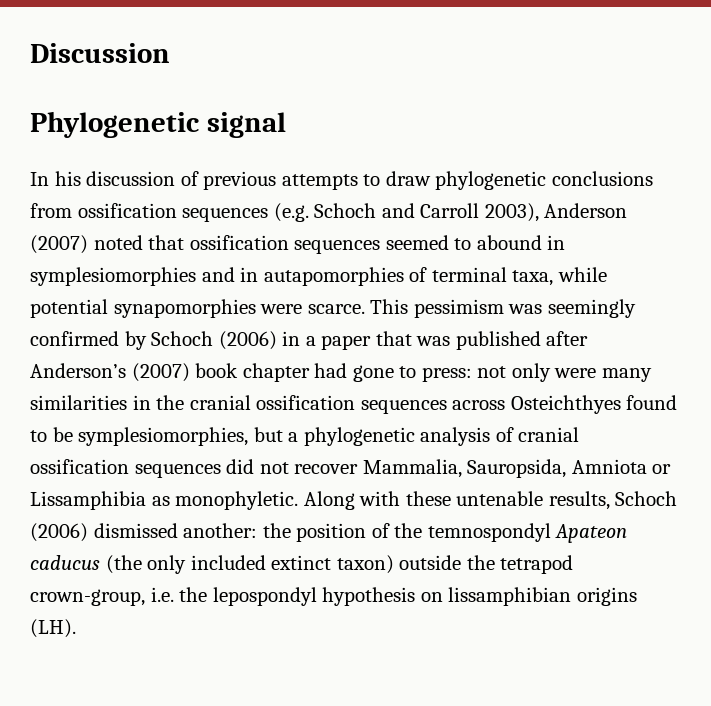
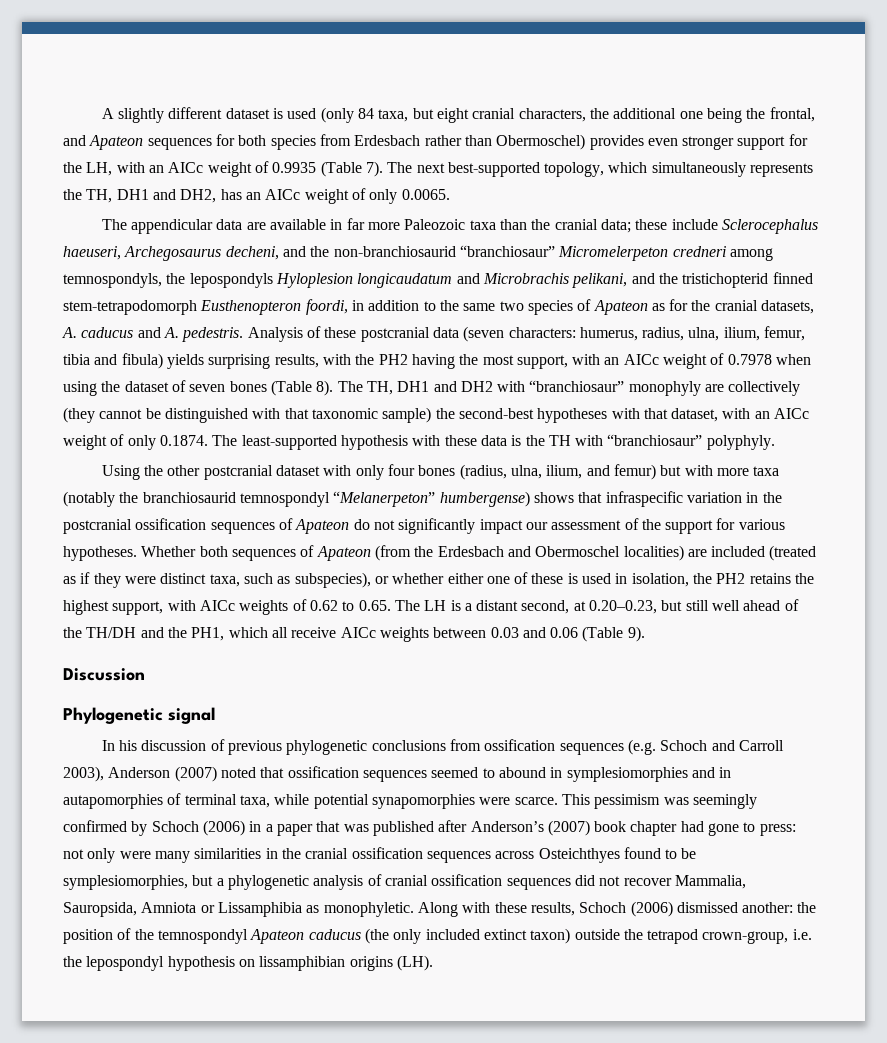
+ A slightly different dataset is used (only 84 taxa, but eight cranial characters, the additional one being the frontal, and Apateon sequences for both species from Erdesbach rather than Obermoschel) provides even stronger support for the LH, with an AICc weight of 0.9935 (Table 7). The next best-supported topology, which simultaneously represents the TH, DH1 and DH2, has an AICc weight of only 0.0065.
+ The appendicular data are available in far more Paleozoic taxa than the cranial data; these include Sclerocephalus haeuseri, Archegosaurus decheni, and the non-branchiosaurid “branchiosaur” Micromelerpeton credneri among temnospondyls, the lepospondyls Hyloplesion longicaudatum and Microbrachis pelikani, and the tristichopterid finned stem-tetrapodomorph Eusthenopteron foordi, in addition to the same two species of Apateon as for the cranial datasets, A. caducus and A. pedestris. Analysis of these postcranial data (seven characters: humerus, radius, ulna, ilium, femur, tibia and fibula) yields surprising results, with the PH2 having the most support, with an AICc weight of 0.7978 when using the dataset of seven bones (Table 8). The TH, DH1 and DH2 with “branchiosaur” monophyly are collectively (they cannot be distinguished with that taxonomic sample) the second-best hypotheses with that dataset, with an AICc weight of only 0.1874. The least-supported hypothesis with these data is the TH with “branchiosaur” polyphyly.
+ Using the other postcranial dataset with only four bones (radius, ulna, ilium, and femur) but with more taxa (notably the branchiosaurid temnospondyl “Melanerpeton” humbergense) shows that infraspecific variation in the postcranial ossification sequences of Apateon do not significantly impact our assessment of the support for various hypotheses. Whether both sequences of Apateon (from the Erdesbach and Obermoschel localities) are included (treated as if they were distinct taxa, such as subspecies), or whether either one of these is used in isolation, the PH2 retains the highest support, with AICc weights of 0.62 to 0.65. The LH is a distant second, at 0.20–0.23, but still well ahead of the TH/DH and the PH1, which all receive AICc weights between 0.03 and 0.06 (Table 9).
- In his discussion of previous attempts to draw phylogenetic conclusions from ossification sequences (e.g. Schoch and Carroll 2003), Anderson (2007) noted that ossification sequences seemed to abound in symplesiomorphies and in autapomorphies of terminal taxa, while potential synapomorphies were scarce.
+ In his discussion of previous phylogenetic conclusions from ossification sequences (e.g. Schoch and Carroll 2003), Anderson (2007) noted that ossification sequences seemed to abound in symplesiomorphies and in autapomorphies of terminal taxa, while potential synapomorphies were scarce.
- Along with these untenable results, Schoch (2006) dismissed another: the position of the temnospondyl Apateon caducus (the only included extinct taxon) outside the tetrapod crown-group, i.e. the lepospondyl hypothesis on lissamphibian origins (LH).
+ Along with these results, Schoch (2006) dismissed another: the position of the temnospondyl Apateon caducus (the only included extinct taxon) outside the tetrapod crown-group, i.e. the lepospondyl hypothesis on lissamphibian origins (LH).

